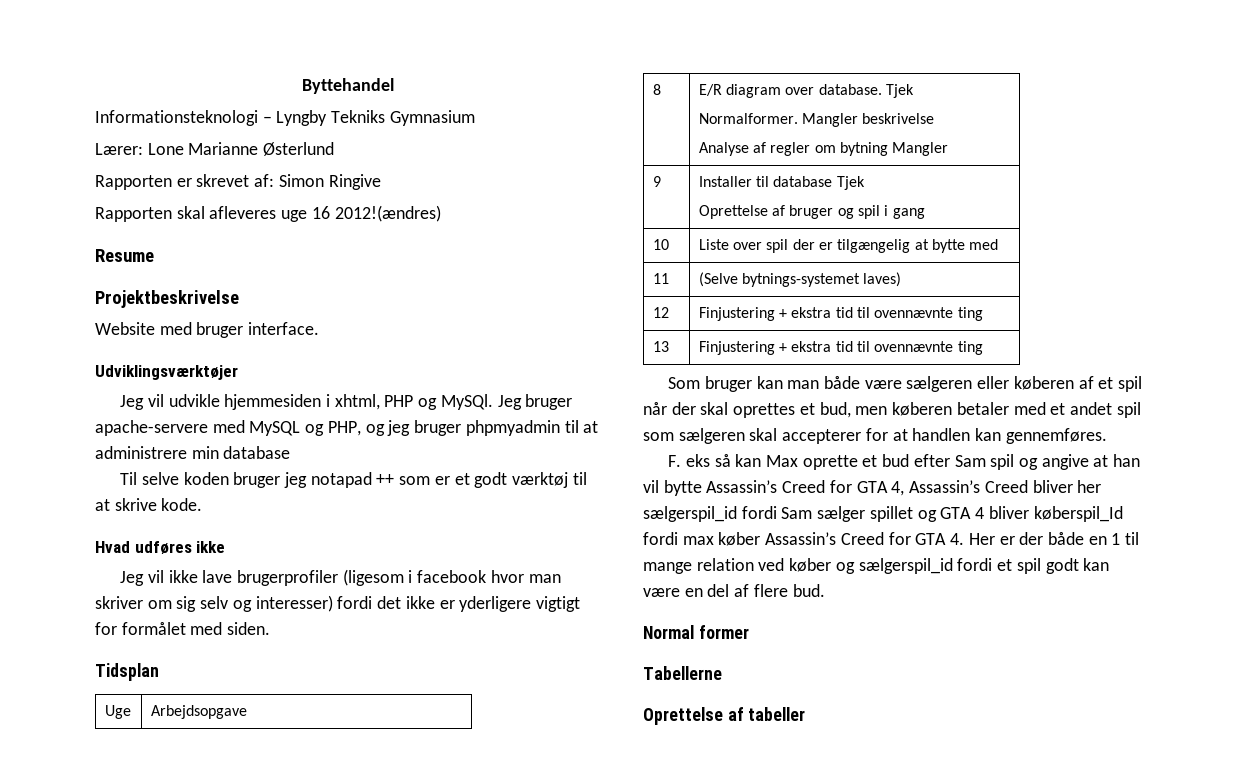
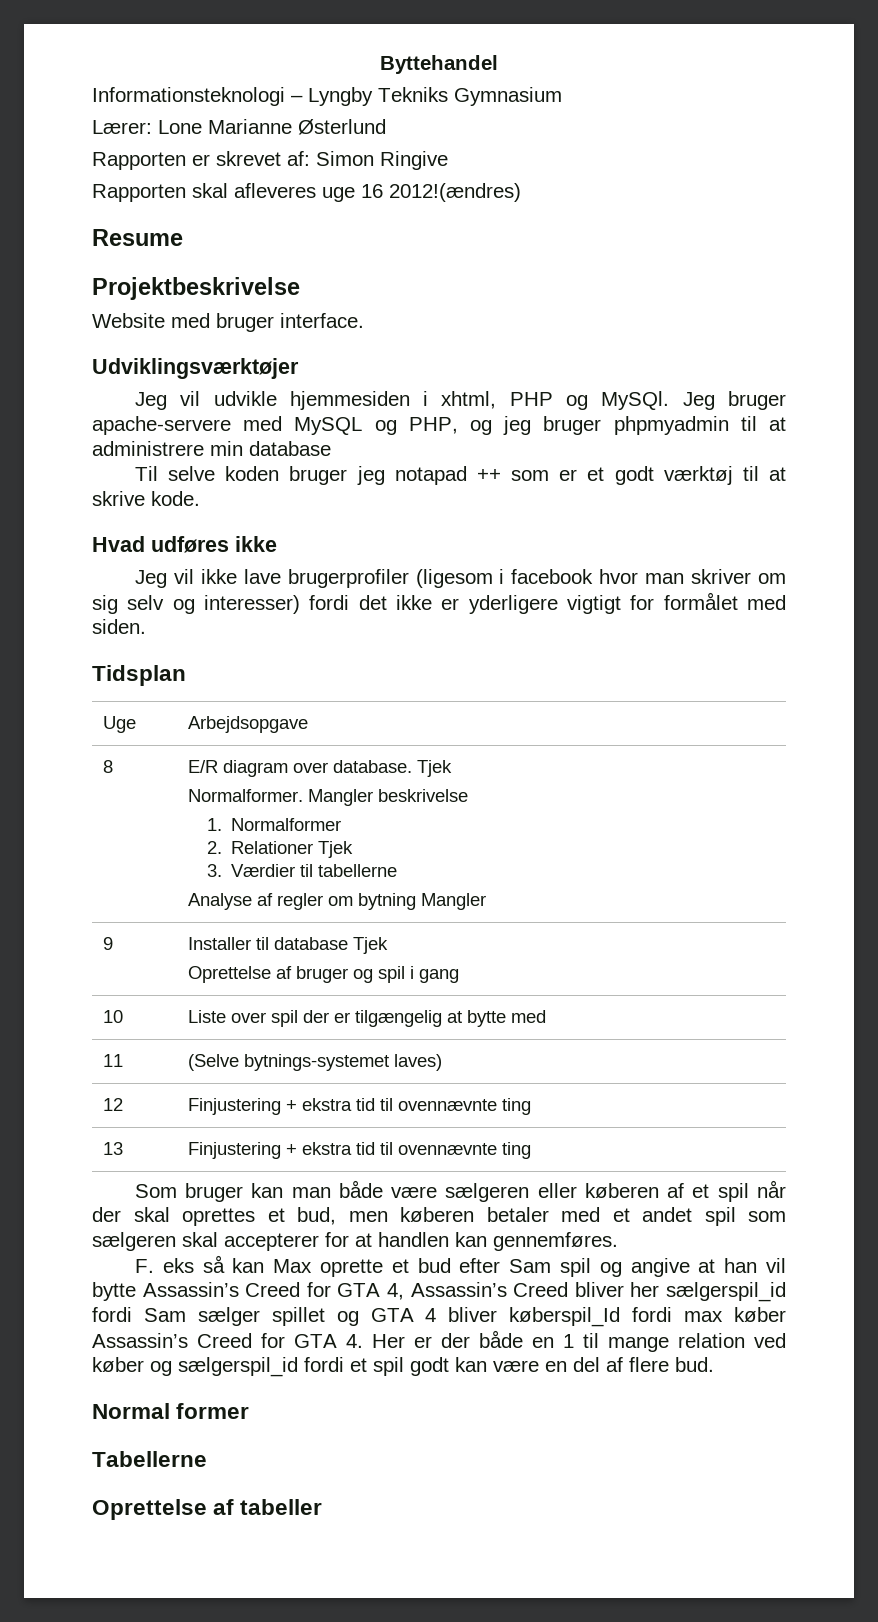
  8 | E/R diagram over database. Tjek
  Normalformer. Mangler beskrivelse
+ 1. Normalformer
+ 2. Relationer Tjek
+ 3. Værdier til tabellerne

